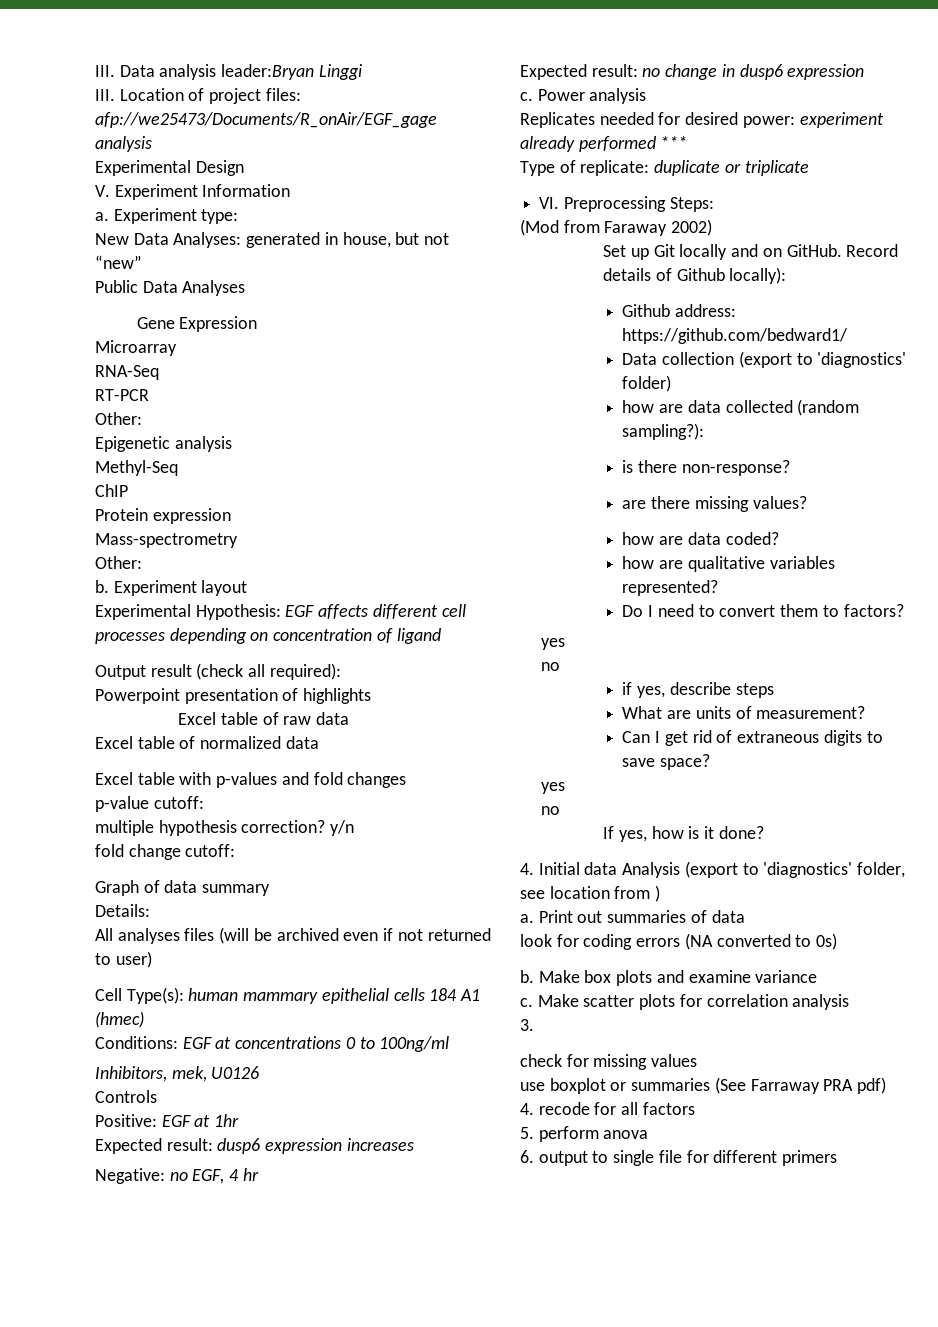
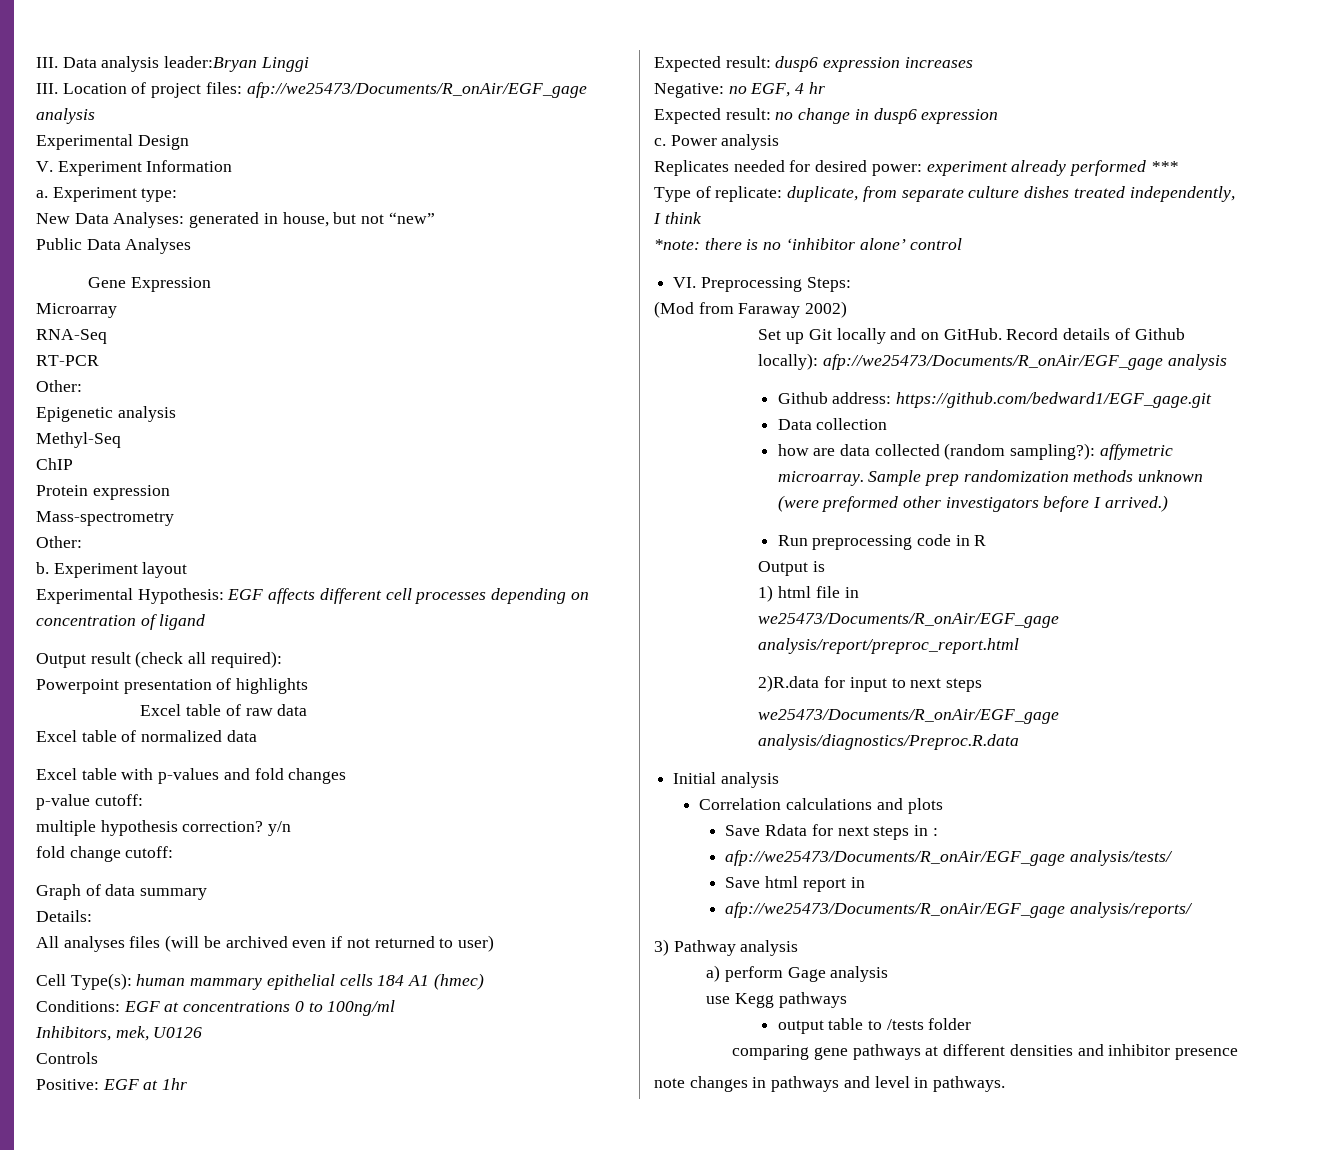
- Type of replicate: duplicate or triplicate
+ Type of replicate: duplicate, from separate culture dishes treated independently, I think
+ *note: there is no ‘inhibitor alone’ control
- Record details of Github locally):
+ Record details of Github locally): afp://we25473/Documents/R_onAir/EGF_gage analysis
- Github address: https://github.com/bedward1/
+ Github address: https://github.com/bedward1/EGF_gage.git
- Data collection (export to 'diagnostics' folder)
+ Data collection
- how are data collected (random sampling?):
- is there non-response?
- are there missing values?
- how are data coded?
- how are qualitative variables represented?
- Do I need to convert them to factors?
- yes
- no
- if yes, describe steps
- What are units of measurement?
- Can I get rid of extraneous digits to save space?
- yes
- no
- If yes, how is it done?
- 4. Initial data Analysis (export to 'diagnostics' folder, see location from )
- a. Print out summaries of data
- look for coding errors (NA converted to 0s)
- b. Make box plots and examine variance
- c. Make scatter plots for correlation analysis
- 3.
- check for missing values
- use boxplot or summaries (See Farraway PRA pdf)
- 4. recode for all factors
- 5. perform anova
- 6. output to single file for different primers
+ how are data collected (random sampling?): affymetric microarray. Sample prep randomization methods unknown (were preformed other investigators before I arrived.)
+ Run preprocessing code in R
+ Output is
+ 1) html file in
+ we25473/Documents/R_onAir/EGF_gage analysis/report/preproc_report.html
+ 2)R.data for input to next steps
+ we25473/Documents/R_onAir/EGF_gage analysis/diagnostics/Preproc.R.data
+ Initial analysis
+ Correlation calculations and plots
+ Save Rdata for next steps in :
+ afp://we25473/Documents/R_onAir/EGF_gage analysis/tests/
+ Save html report in
+ afp://we25473/Documents/R_onAir/EGF_gage analysis/reports/
+ 3) Pathway analysis
+ a) perform Gage analysis
+ use Kegg pathways
+ output table to /tests folder
+ comparing gene pathways at different densities and inhibitor presence
+ note changes in pathways and level in pathways.

